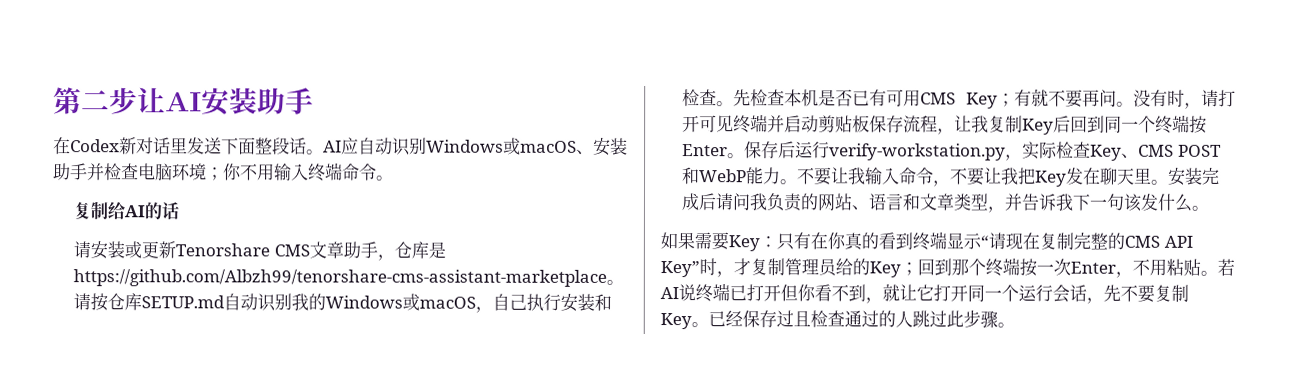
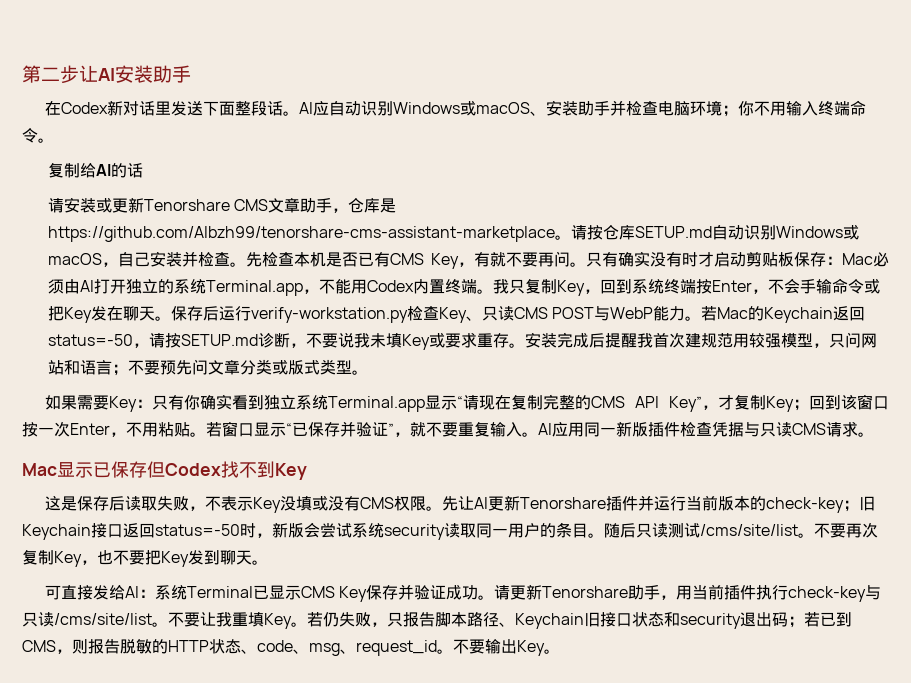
- 请按仓库SETUP.md自动识别我的Windows或macOS，自己执行安装和检查。
+ 请按仓库SETUP.md自动识别Windows或macOS，自己安装并检查。
- 先检查本机是否已有可用CMS Key；有就不要再问。
+ 先检查本机是否已有CMS Key，有就不要再问。
- 没有时，请打开可见终端并启动剪贴板保存流程，让我复制Key后回到同一个终端按Enter。
+ 只有确实没有时才启动剪贴板保存：Mac必须由AI打开独立的系统Terminal.app，不能用Codex内置终端。我只复制Key，回到系统终端按Enter，不会手输命令或把Key发在聊天。
- 保存后运行verify-workstation.py，实际检查Key、CMS POST和WebP能力。
+ 保存后运行verify-workstation.py检查Key、只读CMS POST与WebP能力。
- 不要让我输入命令，不要让我把Key发在聊天里。安装完成后请问我负责的网站、语言和文章类型，并告诉我下一句该发什么。
+ 若Mac的Keychain返回status=-50，请按SETUP.md诊断，不要说我未填Key或要求重存。安装完成后提醒我首次建规范用较强模型，只问网站和语言；不要预先问文章分类或版式类型。
- 如果需要Key：只有在你真的看到终端显示“请现在复制完整的CMS API Key”时，才复制管理员给的Key；回到那个终端按一次Enter，不用粘贴。
+ 如果需要Key：只有你确实看到独立系统Terminal.app显示“请现在复制完整的CMS API Key”，才复制Key；回到该窗口按一次Enter，不用粘贴。
- 若AI说终端已打开但你看不到，就让它打开同一个运行会话，先不要复制Key。已经保存过且检查通过的人跳过此步骤。
+ 若窗口显示“已保存并验证”，就不要重复输入。AI应用同一新版插件检查凭据与只读CMS请求。
+ Mac显示已保存但Codex找不到Key
+ 这是保存后读取失败，不表示Key没填或没有CMS权限。先让AI更新Tenorshare插件并运行当前版本的check-key；旧Keychain接口返回status=-50时，新版会尝试系统security读取同一用户的条目。随后只读测试/cms/site/list。不要再次复制Key，也不要把Key发到聊天。
+ 可直接发给AI：系统Terminal已显示CMS Key保存并验证成功。请更新Tenorshare助手，用当前插件执行check-key与只读/cms/site/list。不要让我重填Key。若仍失败，只报告脚本路径、Keychain旧接口状态和security退出码；若已到CMS，则报告脱敏的HTTP状态、code、msg、request_id。不要输出Key。

